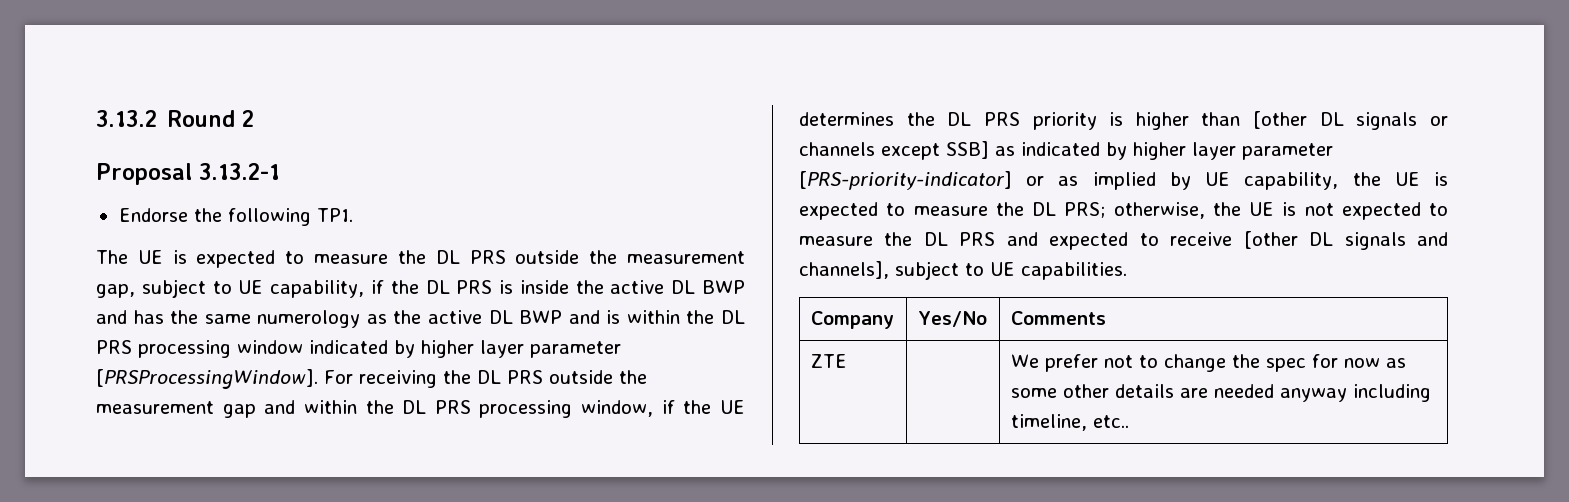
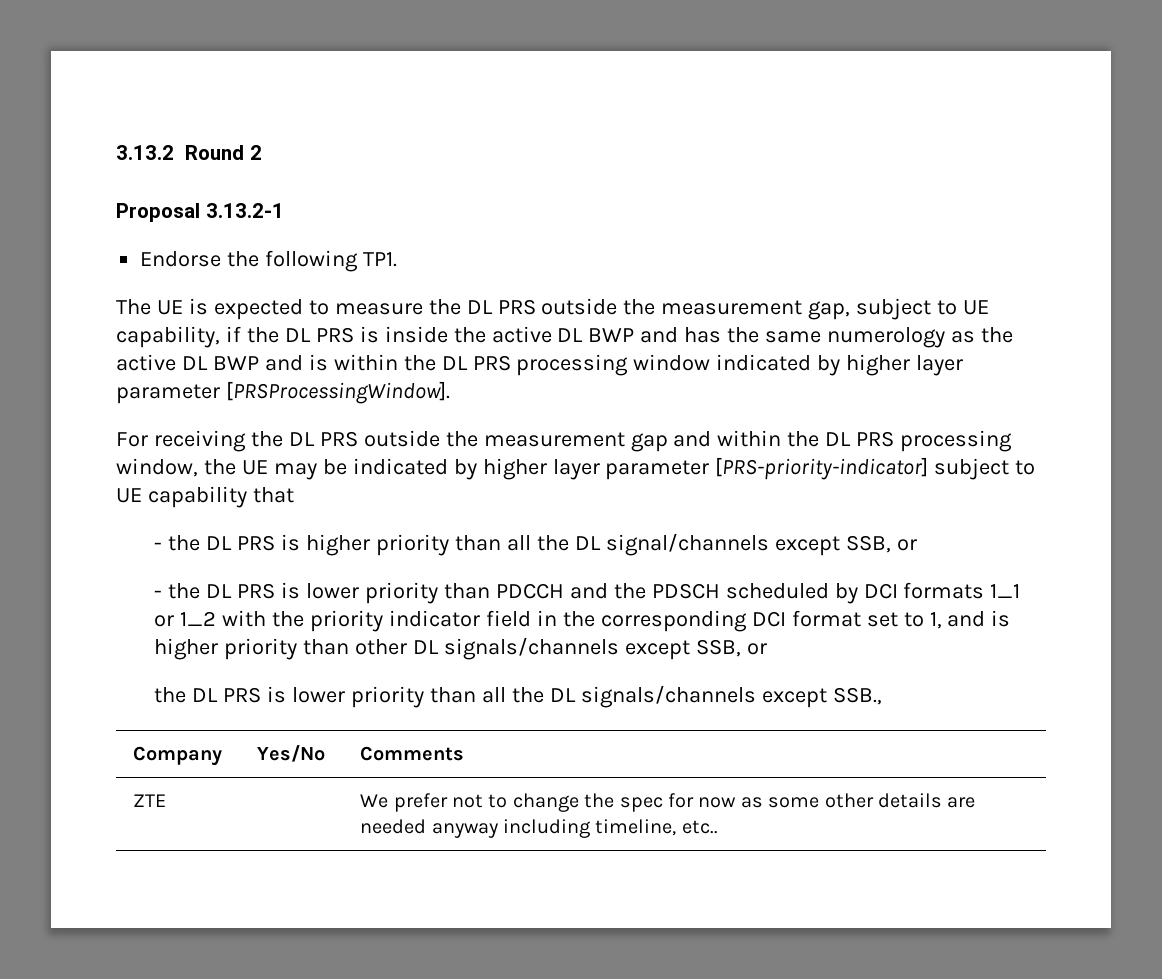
- The UE is expected to measure the DL PRS outside the measurement gap, subject to UE capability, if the DL PRS is inside the active DL BWP and has the same numerology as the active DL BWP and is within the DL PRS processing window indicated by higher layer parameter [PRSProcessingWindow]. For receiving the DL PRS outside the measurement gap and within the DL PRS processing window, if the UE determines the DL PRS priority is higher than [other DL signals or channels except SSB] as indicated by higher layer parameter [PRS-priority-indicator] or as implied by UE capability, the UE is expected to measure the DL PRS; otherwise, the UE is not expected to measure the DL PRS and expected to receive [other DL signals and channels], subject to UE capabilities.
+ The UE is expected to measure the DL PRS outside the measurement gap, subject to UE capability, if the DL PRS is inside the active DL BWP and has the same numerology as the active DL BWP and is within the DL PRS processing window indicated by higher layer parameter [PRSProcessingWindow].
+ For receiving the DL PRS outside the measurement gap and within the DL PRS processing window, the UE may be indicated by higher layer parameter [PRS-priority-indicator] subject to UE capability that
+ - the DL PRS is higher priority than all the DL signal/channels except SSB, or
+ - the DL PRS is lower priority than PDCCH and the PDSCH scheduled by DCI formats 1_1 or 1_2 with the priority indicator field in the corresponding DCI format set to 1, and is higher priority than other DL signals/channels except SSB, or
+ the DL PRS is lower priority than all the DL signals/channels except SSB.,

